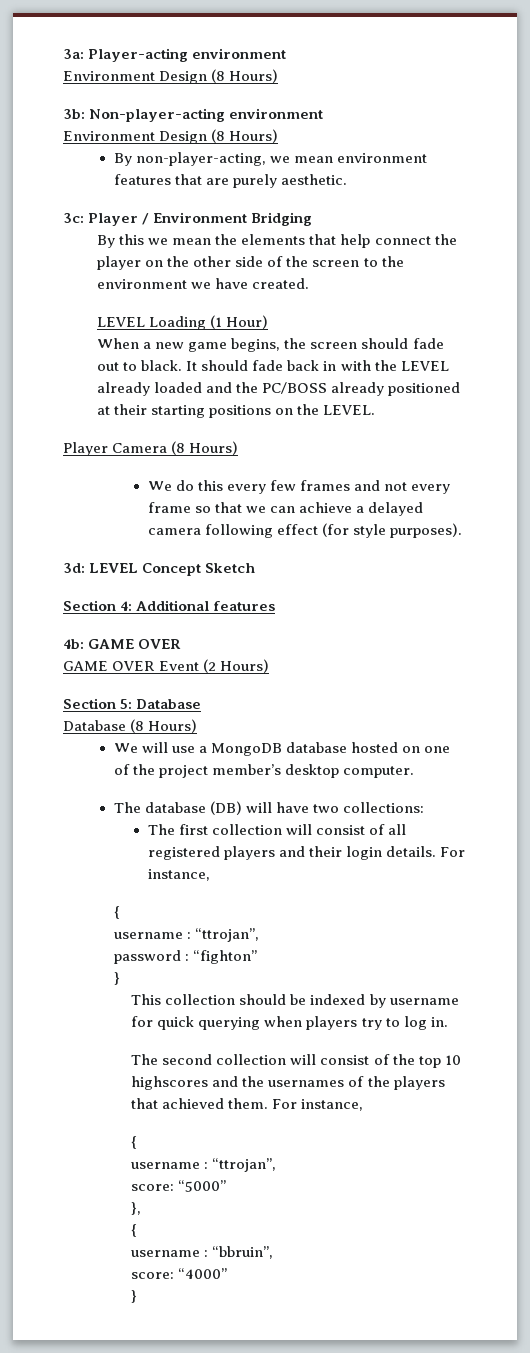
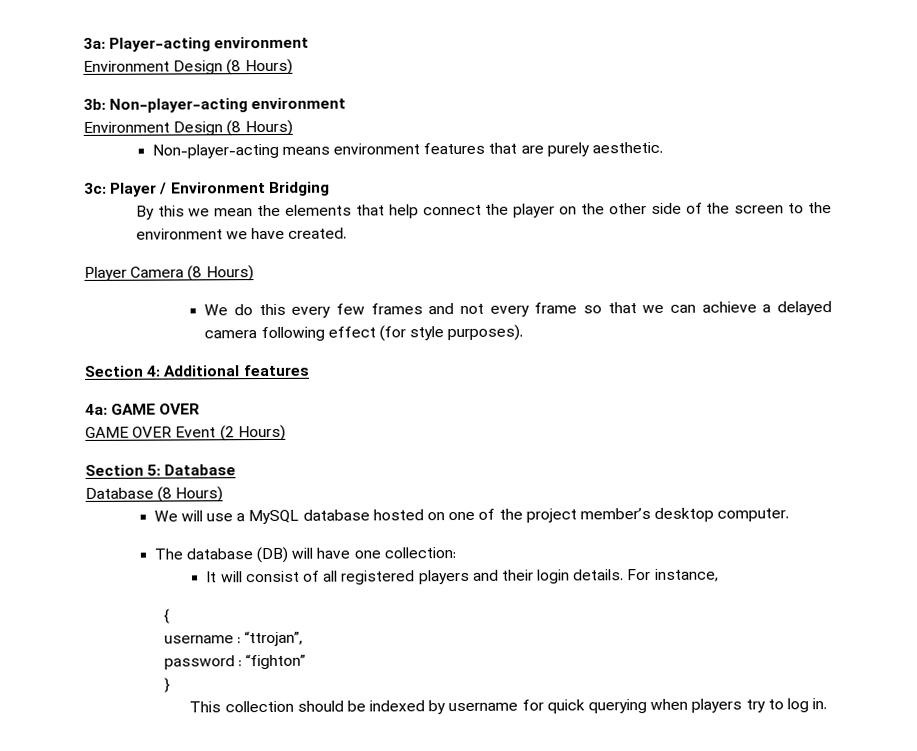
- By non-player-acting, we mean environment features that are purely aesthetic.
+ Non-player-acting means environment features that are purely aesthetic.
- LEVEL Loading (1 Hour)
- When a new game begins, the screen should fade out to black. It should fade back in with the LEVEL already loaded and the PC/BOSS already positioned at their starting positions on the LEVEL.
- 3d: LEVEL Concept Sketch
- 4b: GAME OVER
+ 4a: GAME OVER
- We will use a MongoDB database hosted on one of the project member’s desktop computer.
+ We will use a MySQL database hosted on one of the project member’s desktop computer.
- The database (DB) will have two collections:
- The first collection will consist of all registered players and their login details.
+ The database (DB) will have one collection:
+ It will consist of all registered players and their login details.
- The second collection will consist of the top 10 highscores and the usernames of the players that achieved them. For instance,
- {
- username : “ttrojan”,
- score: “5000”
- },
- {
- username : “bbruin”,
- score: “4000”
- }

